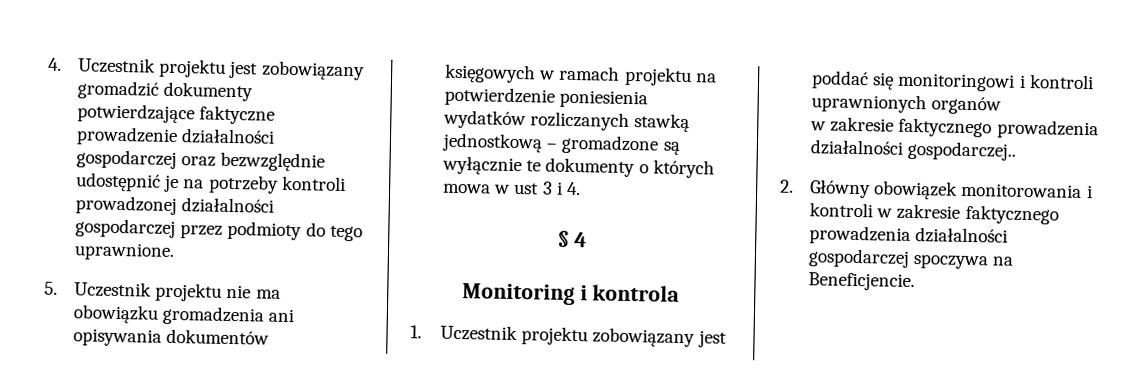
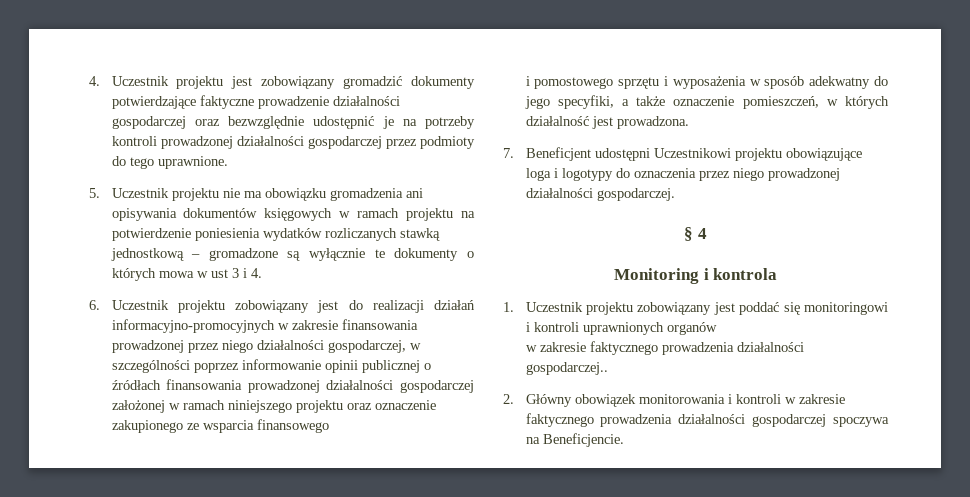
+ 6. Uczestnik projektu zobowiązany jest do realizacji działań informacyjno-promocyjnych w zakresie finansowania prowadzonej przez niego działalności gospodarczej, w szczególności poprzez informowanie opinii publicznej o źródłach finansowania prowadzonej działalności gospodarczej założonej w ramach niniejszego projektu oraz oznaczenie zakupionego ze wsparcia finansowego
+ i pomostowego sprzętu i wyposażenia w sposób adekwatny do jego specyfiki, a także oznaczenie pomieszczeń, w których działalność jest prowadzona.
+ 7. Beneficjent udostępni Uczestnikowi projektu obowiązujące loga i logotypy do oznaczenia przez niego prowadzonej działalności gospodarczej.

